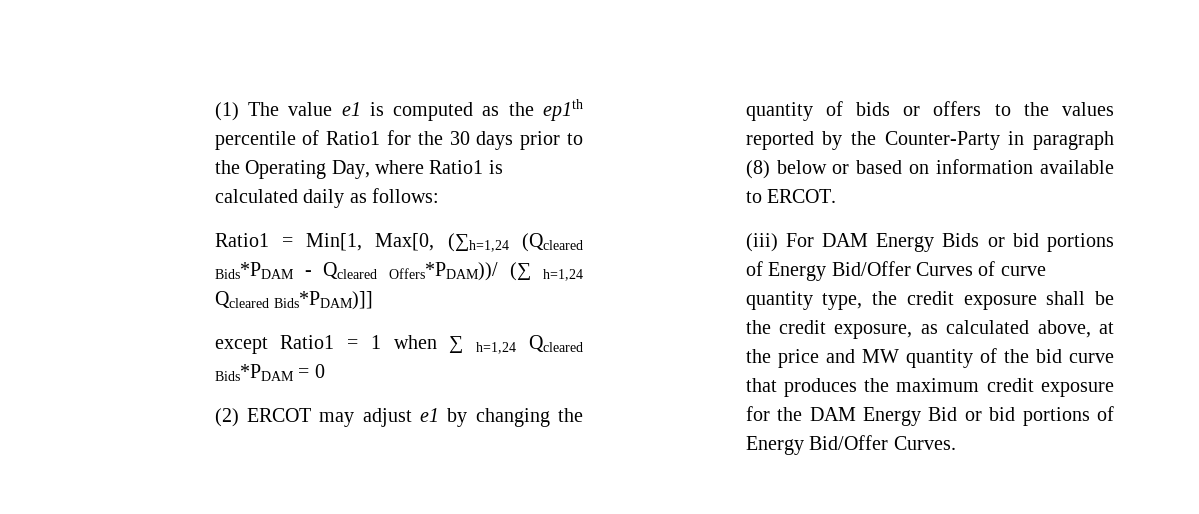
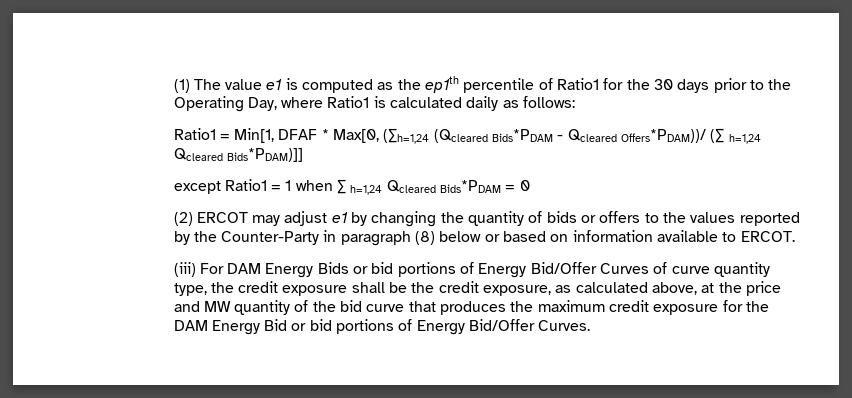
- Ratio1 = Min[1, Max[0, (∑h=1,24 (Qcleared Bids*PDAM - Qcleared Offers*PDAM))/ (∑ h=1,24 Qcleared Bids*PDAM)]]
+ Ratio1 = Min[1, DFAF * Max[0, (∑h=1,24 (Qcleared Bids*PDAM - Qcleared Offers*PDAM))/ (∑ h=1,24 Qcleared Bids*PDAM)]]

